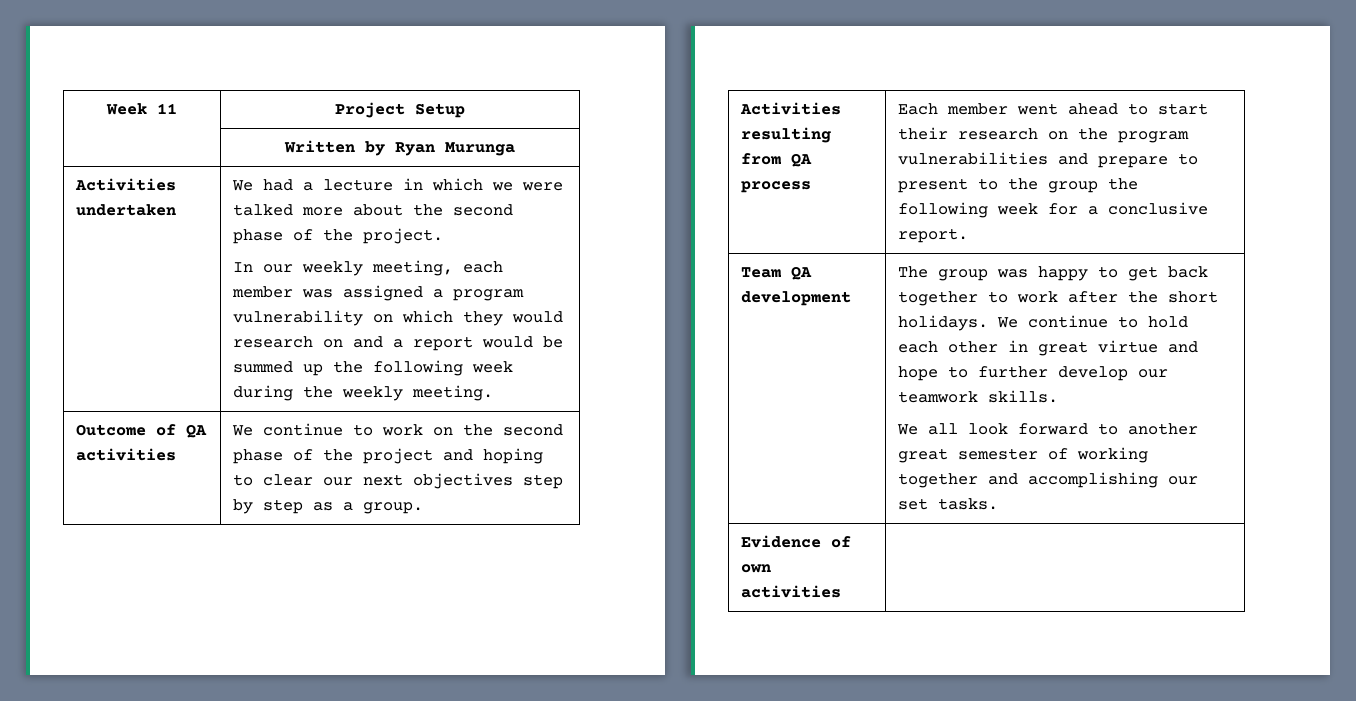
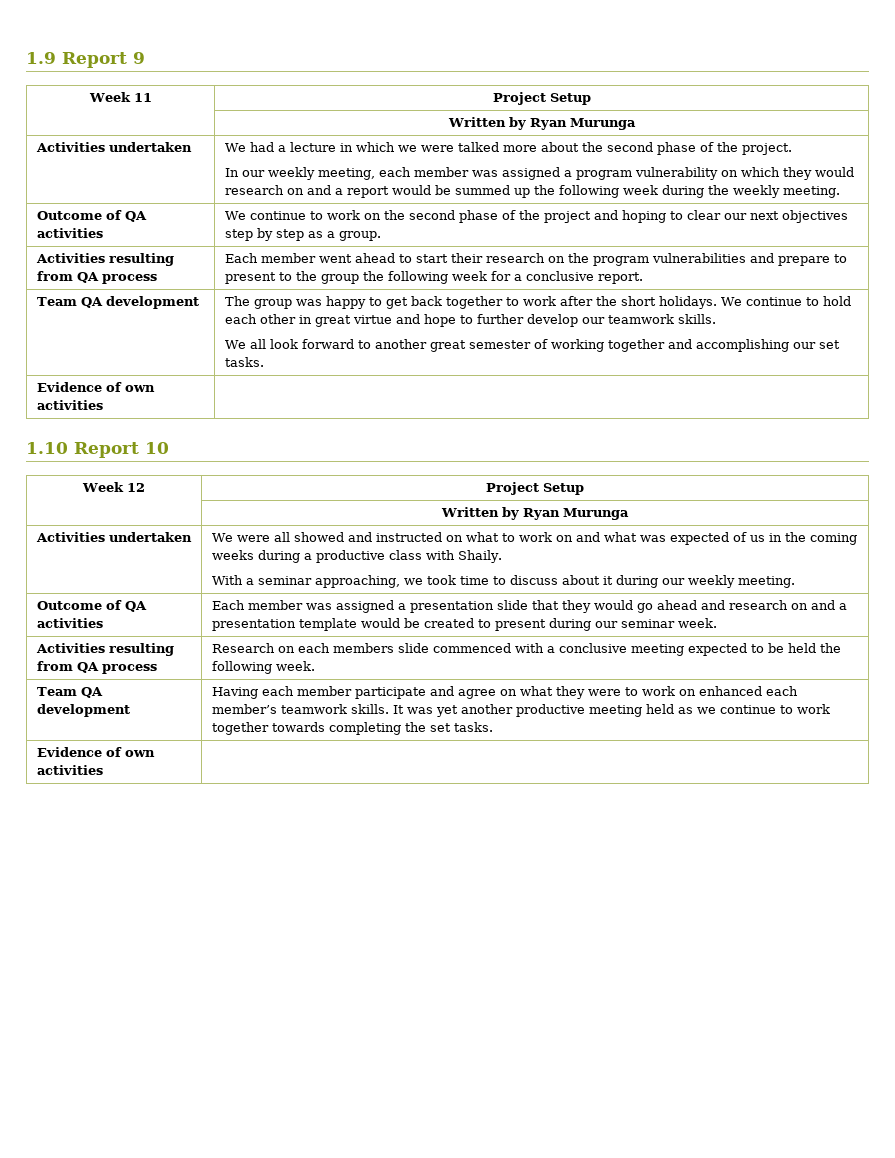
+ 1.9 Report 9
+ 1.10 Report 10
+ Week 12 | Project Setup
+ | Written by Ryan Murunga
+ Activities undertaken | We were all showed and instructed on what to work on and what was expected of us in the coming weeks during a productive class with Shaily.
+ With a seminar approaching, we took time to discuss about it during our weekly meeting.
+ Outcome of QA activities | Each member was assigned a presentation slide that they would go ahead and research on and a presentation template would be created to present during our seminar week.
+ Activities resulting from QA process | Research on each members slide commenced with a conclusive meeting expected to be held the following week.
+ Team QA development | Having each member participate and agree on what they were to work on enhanced each member’s teamwork skills. It was yet another productive meeting held as we continue to work together towards completing the set tasks.
+ Evidence of own activities |

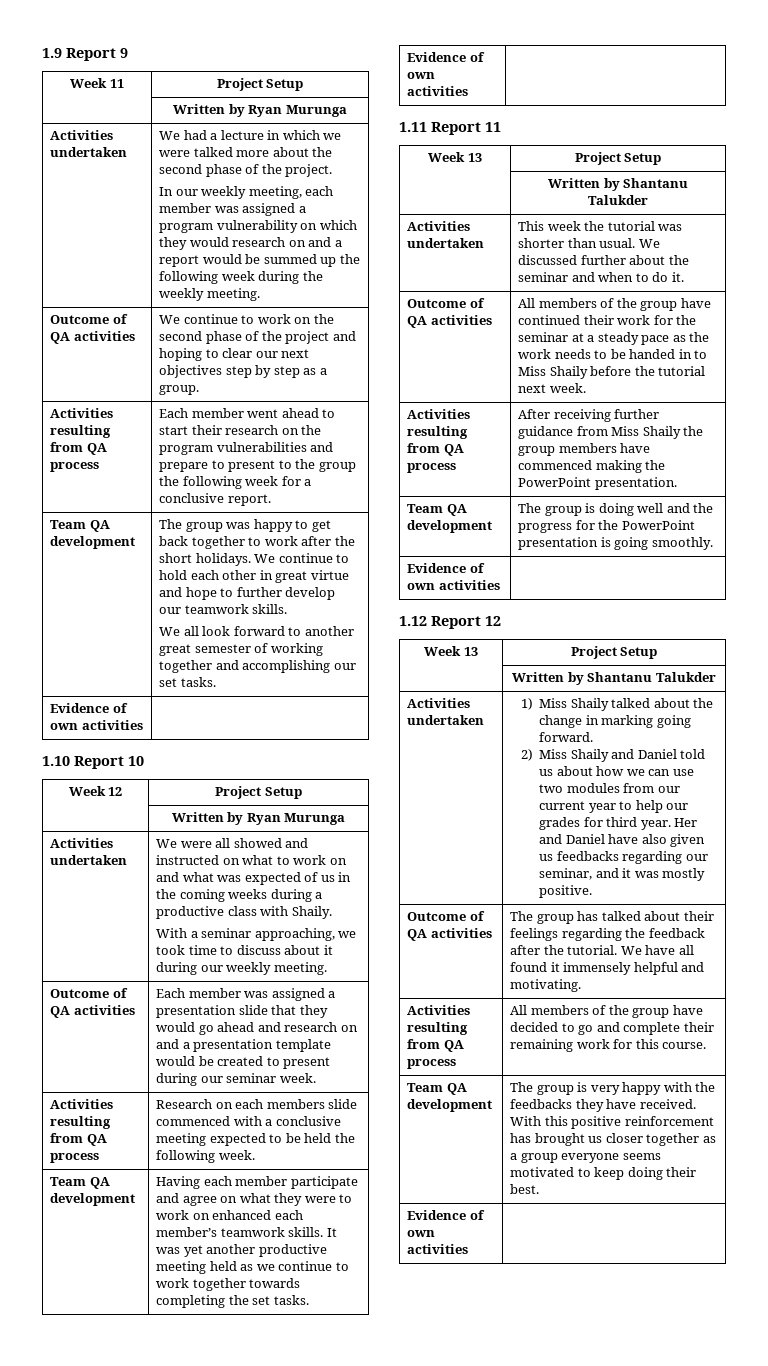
+ 1.11 Report 11
+ Week 13 | Project Setup
+ | Written by Shantanu Talukder
+ Activities undertaken | This week the tutorial was shorter than usual. We discussed further about the seminar and when to do it.
+ Outcome of QA activities | All members of the group have continued their work for the seminar at a steady pace as the work needs to be handed in to Miss Shaily before the tutorial next week.
+ Activities resulting from QA process | After receiving further guidance from Miss Shaily the group members have commenced making the PowerPoint presentation.
+ Team QA development | The group is doing well and the progress for the PowerPoint presentation is going smoothly.
+ Evidence of own activities |
+ 1.12 Report 12
+ Week 13 | Project Setup
+ | Written by Shantanu Talukder
+ Activities undertaken | 1) Miss Shaily talked about the change in marking going forward.
+ 2) Miss Shaily and Daniel told us about how we can use two modules from our current year to help our grades for third year. Her and Daniel have also given us feedbacks regarding our seminar, and it was mostly positive.
+ Outcome of QA activities | The group has talked about their feelings regarding the feedback after the tutorial. We have all found it immensely helpful and motivating.
+ Activities resulting from QA process | All members of the group have decided to go and complete their remaining work for this course.
+ Team QA development | The group is very happy with the feedbacks they have received. With this positive reinforcement has brought us closer together as a group everyone seems motivated to keep doing their best.
+ Evidence of own activities |

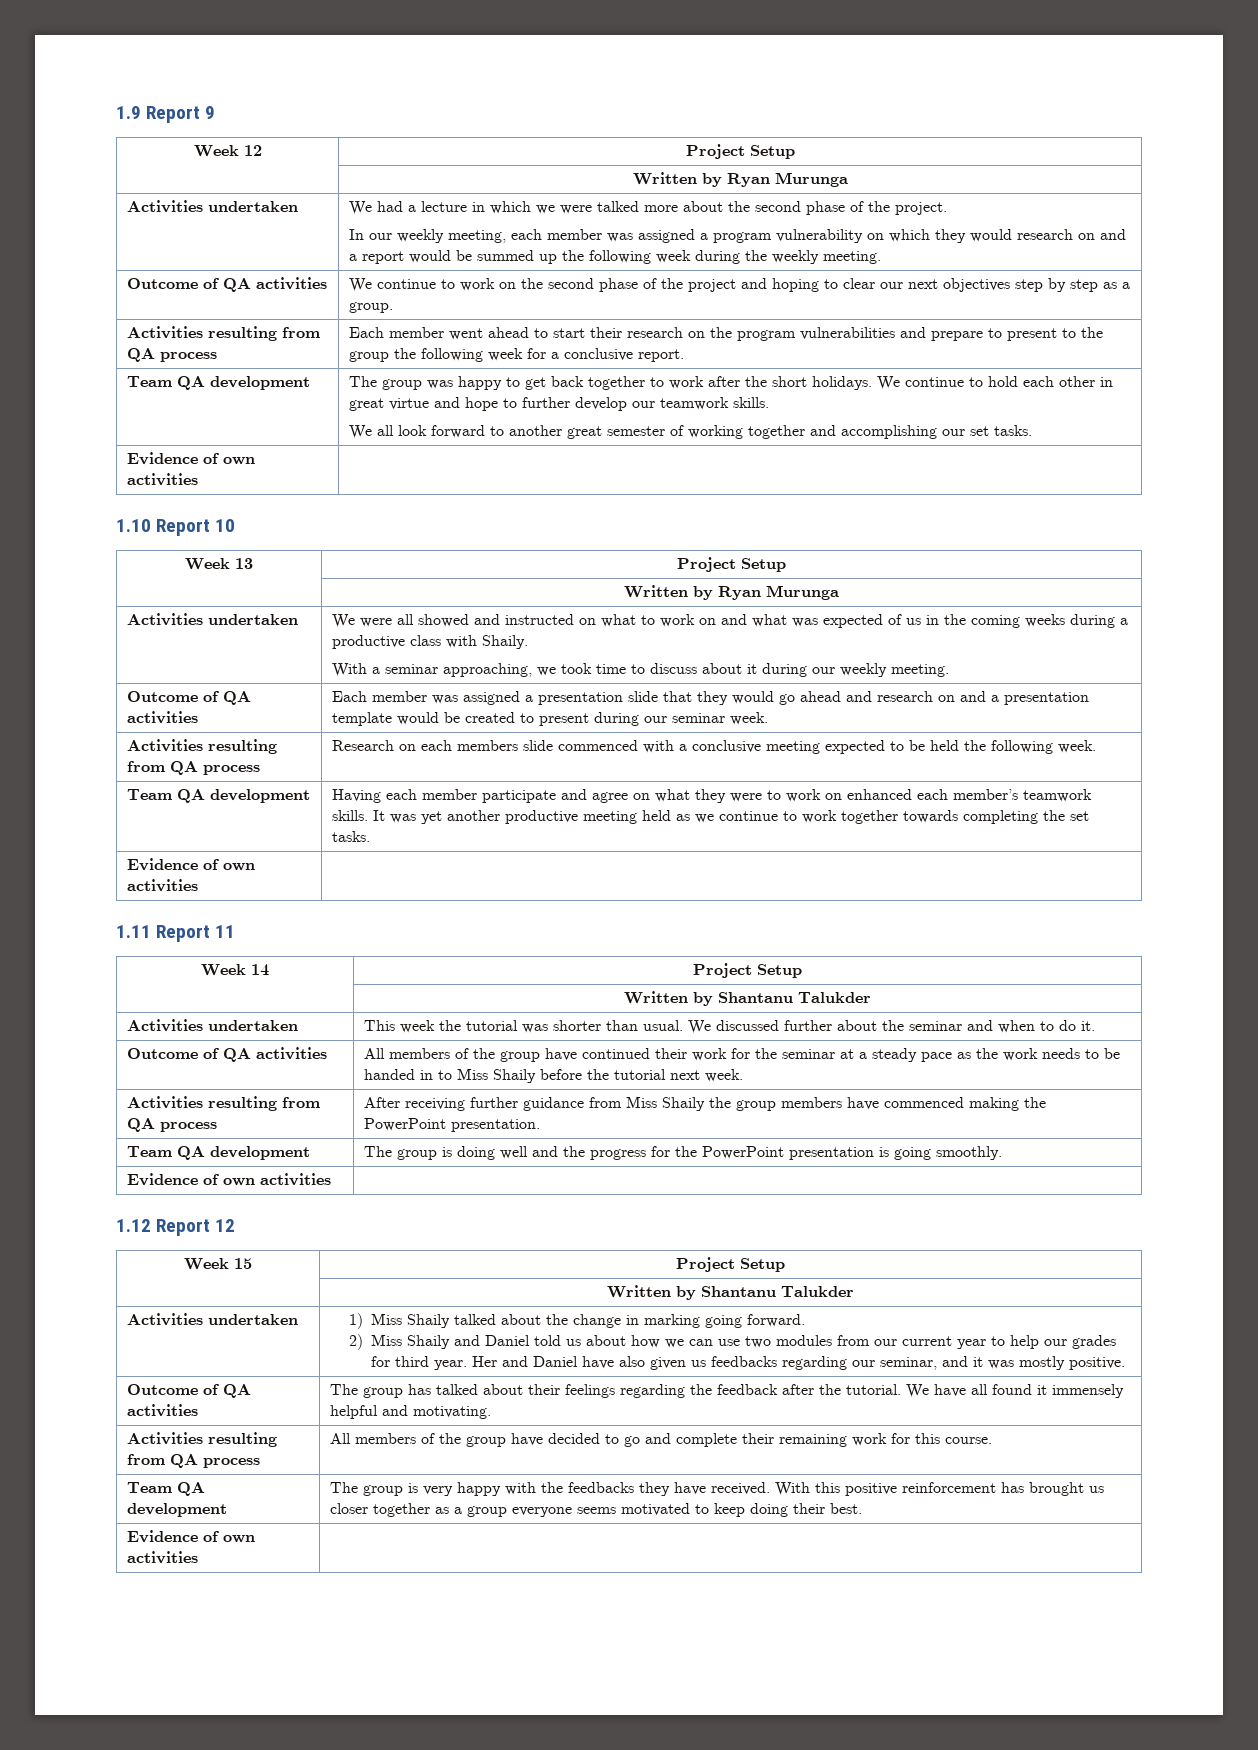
- Week 11 | Project Setup
+ Week 12 | Project Setup
- Week 12 | Project Setup
+ Week 13 | Project Setup
  1.11 Report 11
- Week 13 | Project Setup
+ Week 14 | Project Setup
  1.12 Report 12
- Week 13 | Project Setup
+ Week 15 | Project Setup

